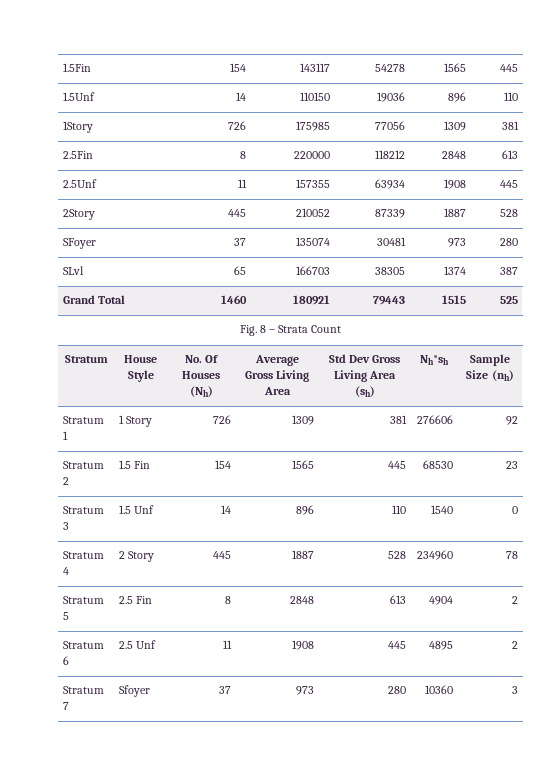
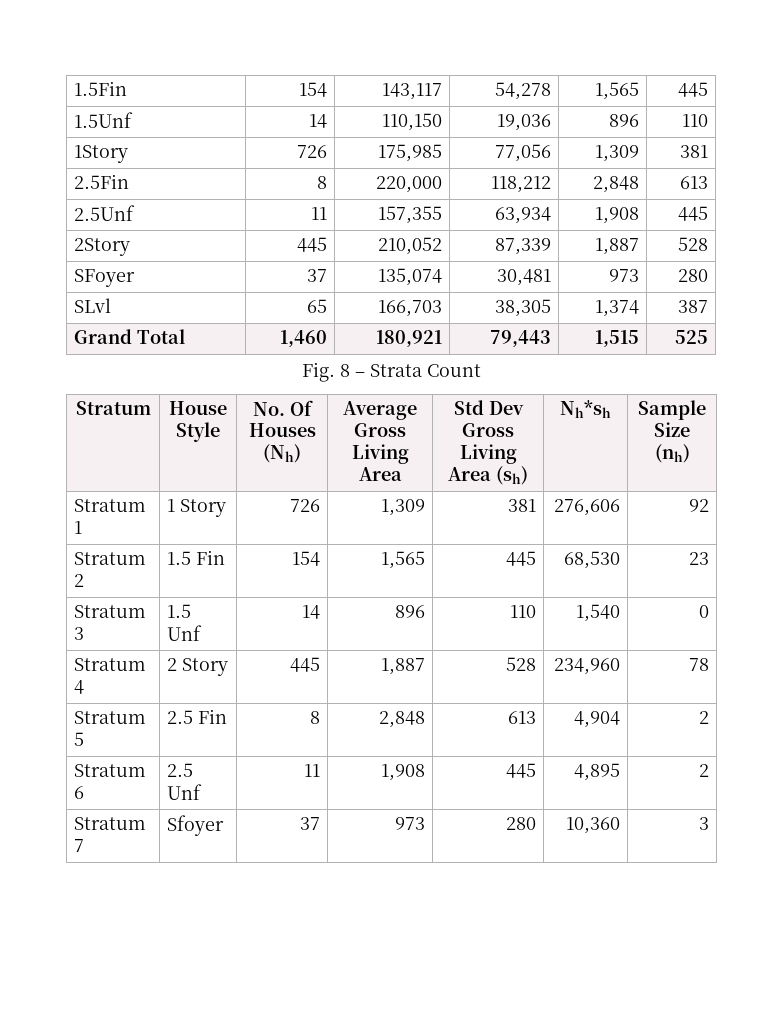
- 1.5Fin | 154 | 143117 | 54278 | 1565 | 445
+ 1.5Fin | 154 | 143,117 | 54,278 | 1,565 | 445
- 1.5Unf | 14 | 110150 | 19036 | 896 | 110
+ 1.5Unf | 14 | 110,150 | 19,036 | 896 | 110
- 1Story | 726 | 175985 | 77056 | 1309 | 381
+ 1Story | 726 | 175,985 | 77,056 | 1,309 | 381
- 2.5Fin | 8 | 220000 | 118212 | 2848 | 613
+ 2.5Fin | 8 | 220,000 | 118,212 | 2,848 | 613
- 2.5Unf | 11 | 157355 | 63934 | 1908 | 445
+ 2.5Unf | 11 | 157,355 | 63,934 | 1,908 | 445
- 2Story | 445 | 210052 | 87339 | 1887 | 528
+ 2Story | 445 | 210,052 | 87,339 | 1,887 | 528
- SFoyer | 37 | 135074 | 30481 | 973 | 280
+ SFoyer | 37 | 135,074 | 30,481 | 973 | 280
- SLvl | 65 | 166703 | 38305 | 1374 | 387
+ SLvl | 65 | 166,703 | 38,305 | 1,374 | 387
- Grand Total | 1460 | 180921 | 79443 | 1515 | 525
+ Grand Total | 1,460 | 180,921 | 79,443 | 1,515 | 525
- Stratum 1 | 1 Story | 726 | 1309 | 381 | 276606 | 92
+ Stratum 1 | 1 Story | 726 | 1,309 | 381 | 276,606 | 92
- Stratum 2 | 1.5 Fin | 154 | 1565 | 445 | 68530 | 23
+ Stratum 2 | 1.5 Fin | 154 | 1,565 | 445 | 68,530 | 23
- Stratum 3 | 1.5 Unf | 14 | 896 | 110 | 1540 | 0
+ Stratum 3 | 1.5 Unf | 14 | 896 | 110 | 1,540 | 0
- Stratum 4 | 2 Story | 445 | 1887 | 528 | 234960 | 78
+ Stratum 4 | 2 Story | 445 | 1,887 | 528 | 234,960 | 78
- Stratum 5 | 2.5 Fin | 8 | 2848 | 613 | 4904 | 2
+ Stratum 5 | 2.5 Fin | 8 | 2,848 | 613 | 4,904 | 2
- Stratum 6 | 2.5 Unf | 11 | 1908 | 445 | 4895 | 2
+ Stratum 6 | 2.5 Unf | 11 | 1,908 | 445 | 4,895 | 2
- Stratum 7 | Sfoyer | 37 | 973 | 280 | 10360 | 3
+ Stratum 7 | Sfoyer | 37 | 973 | 280 | 10,360 | 3

